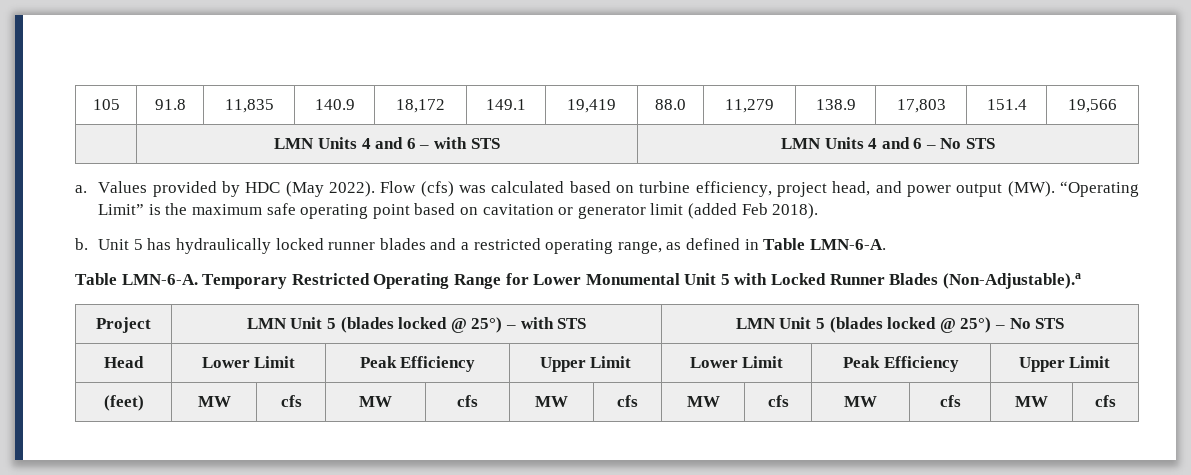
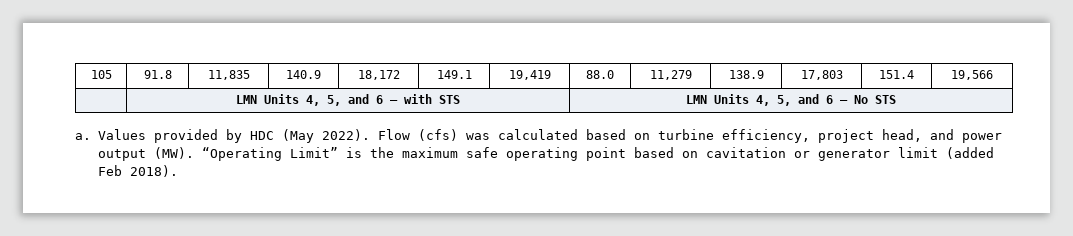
- | LMN Units 4 and 6 – with STS | LMN Units 4 and 6 – No STS
+ | LMN Units 4, 5, and 6 – with STS | LMN Units 4, 5, and 6 – No STS
- b. Unit 5 has hydraulically locked runner blades and a restricted operating range, as defined in Table LMN-6-A.
- Table LMN-6-A. Temporary Restricted Operating Range for Lower Monumental Unit 5 with Locked Runner Blades (Non-Adjustable).a
- Project | LMN Unit 5 (blades locked @ 25°) – with STS | LMN Unit 5 (blades locked @ 25°) – No STS
- Head | Lower Limit | Peak Efficiency | Upper Limit | Lower Limit | Peak Efficiency | Upper Limit
- (feet) | MW | cfs | MW | cfs | MW | cfs | MW | cfs | MW | cfs | MW | cfs

